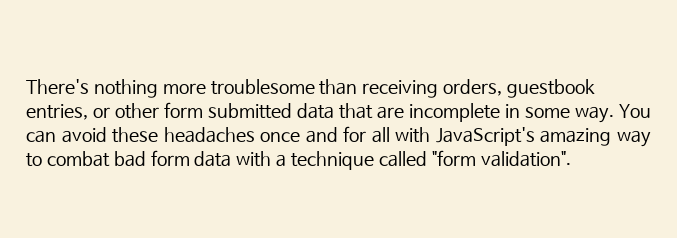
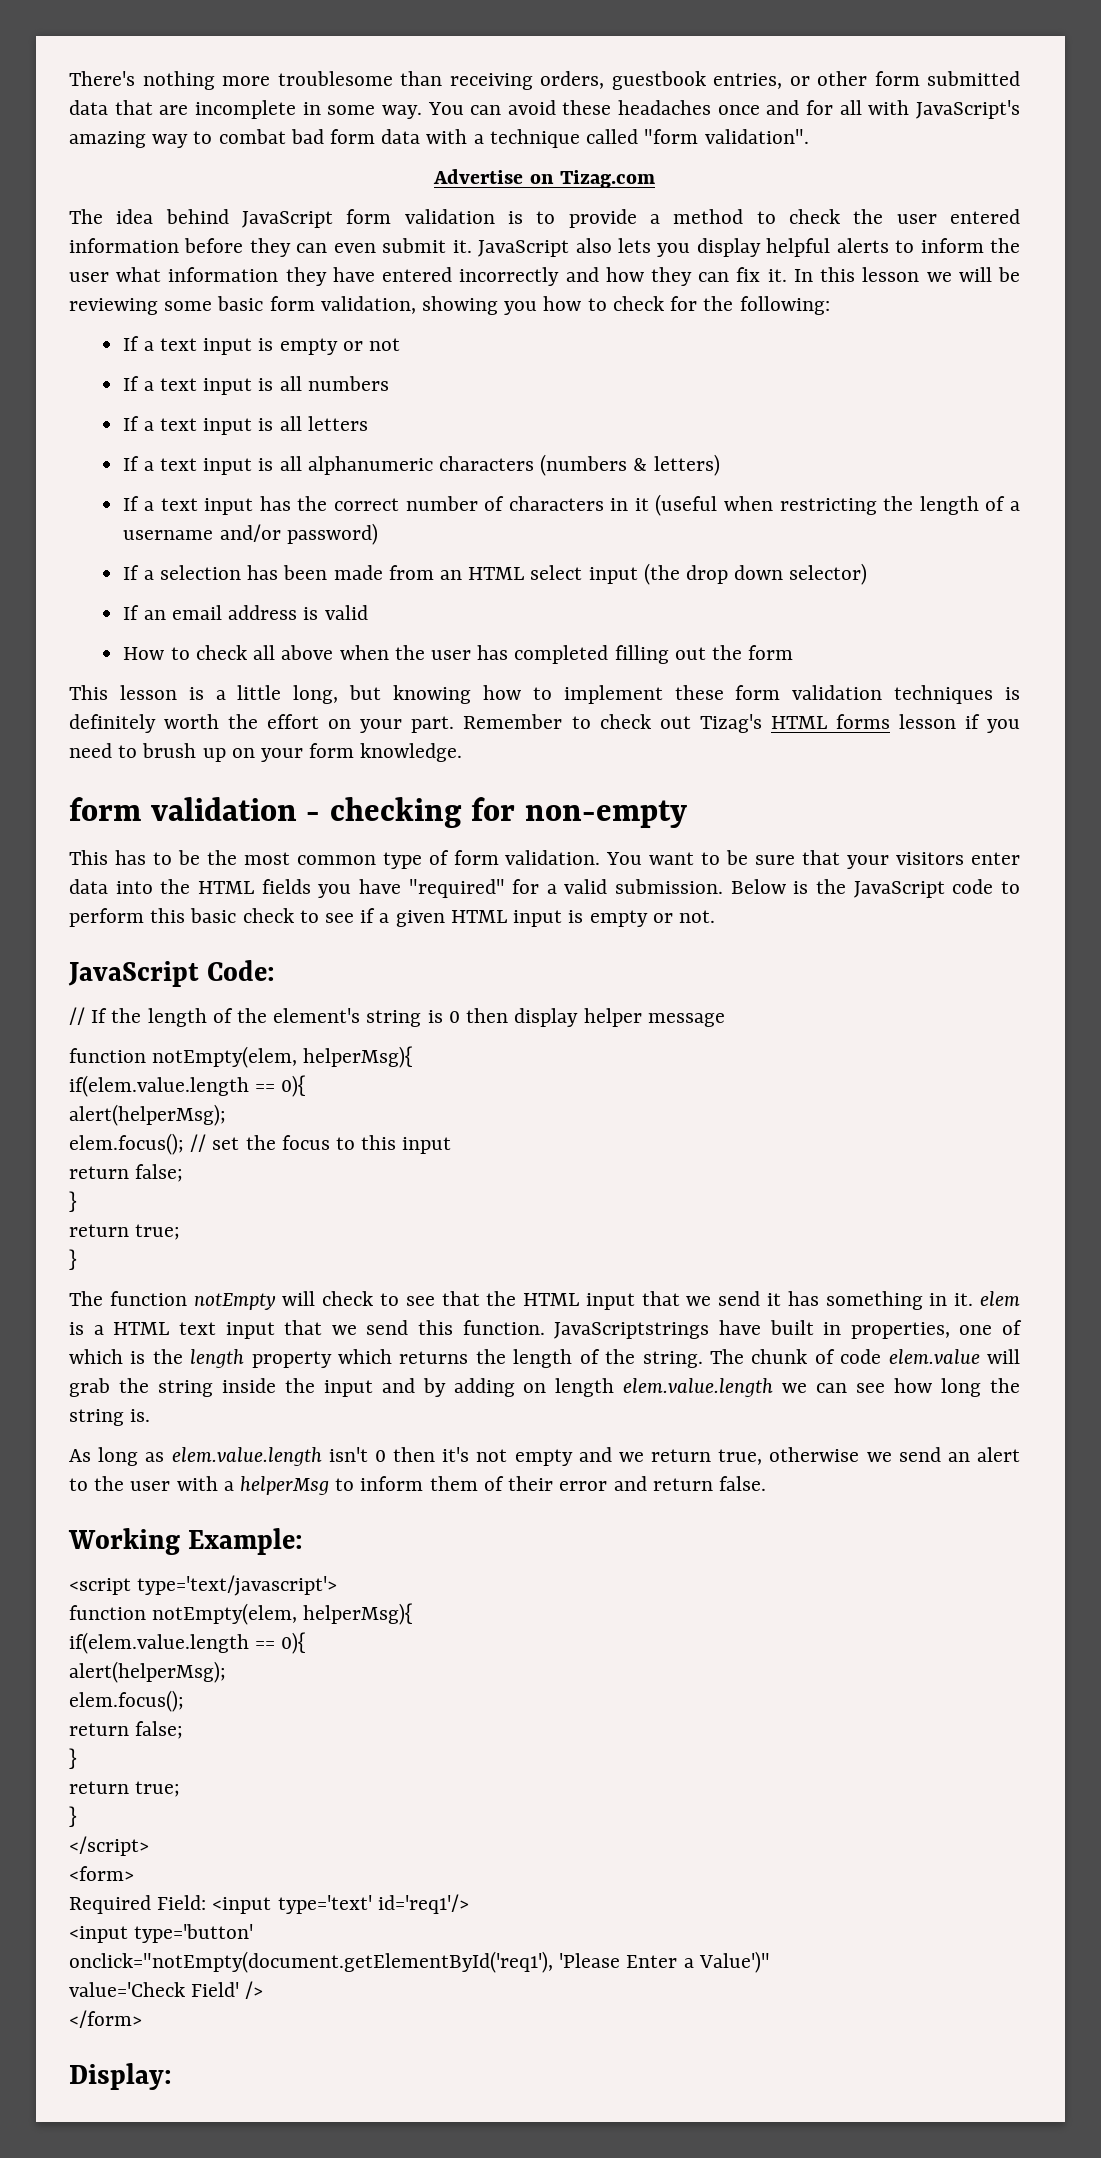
+ Advertise on Tizag.com
+ The idea behind JavaScript form validation is to provide a method to check the user entered information before they can even submit it. JavaScript also lets you display helpful alerts to inform the user what information they have entered incorrectly and how they can fix it. In this lesson we will be reviewing some basic form validation, showing you how to check for the following:
+ If a text input is empty or not
+ If a text input is all numbers
+ If a text input is all letters
+ If a text input is all alphanumeric characters (numbers & letters)
+ If a text input has the correct number of characters in it (useful when restricting the length of a username and/or password)
+ If a selection has been made from an HTML select input (the drop down selector)
+ If an email address is valid
+ How to check all above when the user has completed filling out the form
+ This lesson is a little long, but knowing how to implement these form validation techniques is definitely worth the effort on your part. Remember to check out Tizag's HTML forms lesson if you need to brush up on your form knowledge.
+ form validation - checking for non-empty
+ This has to be the most common type of form validation. You want to be sure that your visitors enter data into the HTML fields you have "required" for a valid submission. Below is the JavaScript code to perform this basic check to see if a given HTML input is empty or not.
+ JavaScript Code:
+ // If the length of the element's string is 0 then display helper message
+ function notEmpty(elem, helperMsg){
+ if(elem.value.length == 0){
+ alert(helperMsg);
+ elem.focus(); // set the focus to this input
+ return false;
+ }
+ return true;
+ }
+ The function notEmpty will check to see that the HTML input that we send it has something in it. elem is a HTML text input that we send this function. JavaScriptstrings have built in properties, one of which is the length property which returns the length of the string. The chunk of code elem.value will grab the string inside the input and by adding on length elem.value.length we can see how long the string is.
+ As long as elem.value.length isn't 0 then it's not empty and we return true, otherwise we send an alert to the user with a helperMsg to inform them of their error and return false.
+ Working Example:
+ <script type='text/javascript'>
+ function notEmpty(elem, helperMsg){
+ if(elem.value.length == 0){
+ alert(helperMsg);
+ elem.focus();
+ return false;
+ }
+ return true;
+ }
+ </script>
+ <form>
+ Required Field: <input type='text' id='req1'/>
+ <input type='button'
+ onclick="notEmpty(document.getElementById('req1'), 'Please Enter a Value')"
+ value='Check Field' />
+ </form>
+ Display:

